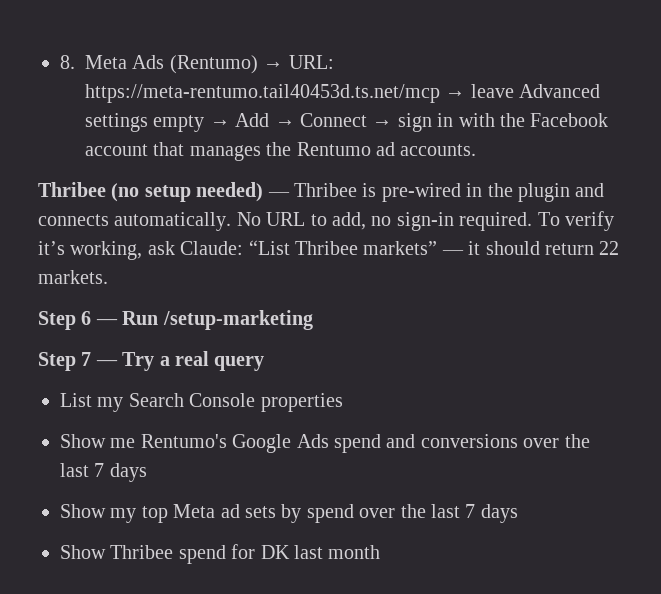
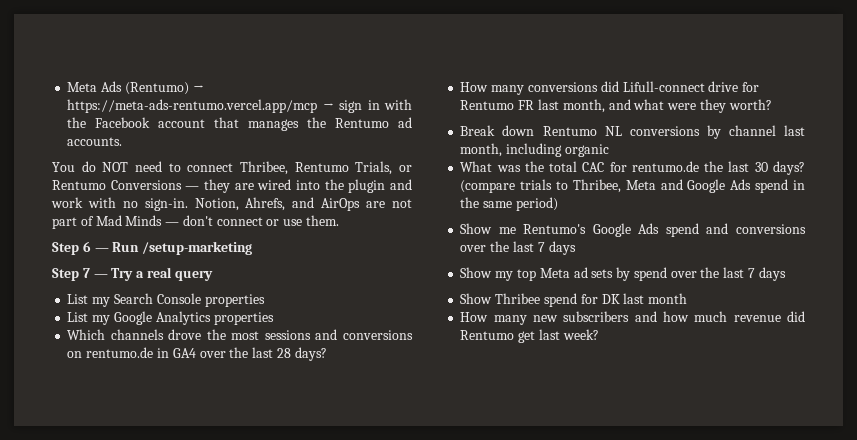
- 8. Meta Ads (Rentumo) → URL: https://meta-rentumo.tail40453d.ts.net/mcp → leave Advanced settings empty → Add → Connect → sign in with the Facebook account that manages the Rentumo ad accounts.
+ Meta Ads (Rentumo) → https://meta-ads-rentumo.vercel.app/mcp → sign in with the Facebook account that manages the Rentumo ad accounts.
- Thribee (no setup needed) — Thribee is pre-wired in the plugin and connects automatically. No URL to add, no sign-in required. To verify it’s working, ask Claude: “List Thribee markets” — it should return 22 markets.
+ You do NOT need to connect Thribee, Rentumo Trials, or Rentumo Conversions — they are wired into the plugin and work with no sign-in. Notion, Ahrefs, and AirOps are not part of Mad Minds — don't connect or use them.
+ List my Google Analytics properties
+ Which channels drove the most sessions and conversions on rentumo.de in GA4 over the last 28 days?
+ How many conversions did Lifull-connect drive for Rentumo FR last month, and what were they worth?
+ Break down Rentumo NL conversions by channel last month, including organic
+ What was the total CAC for rentumo.de the last 30 days? (compare trials to Thribee, Meta and Google Ads spend in the same period)
+ How many new subscribers and how much revenue did Rentumo get last week?

